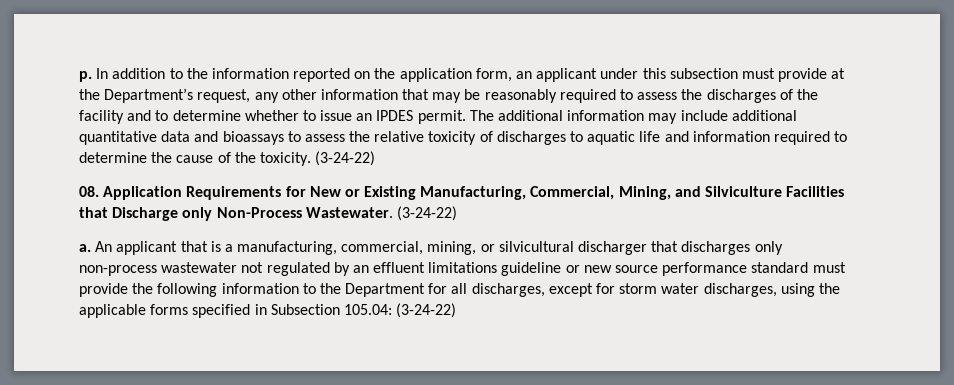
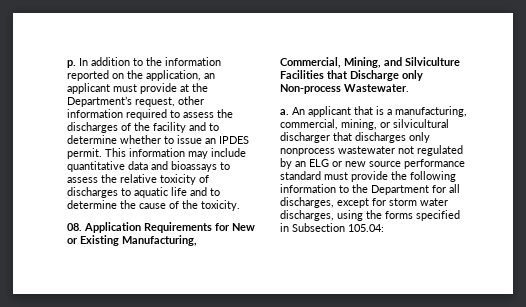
- p. In addition to the information reported on the application form, an applicant under this subsection must provide at the Department’s request, any other information that may be reasonably required to assess the discharges of the facility and to determine whether to issue an IPDES permit.
+ p. In addition to the information reported on the application, an applicant must provide at the Department’s request, other information required to assess the discharges of the facility and to determine whether to issue an IPDES permit.
- The additional information may include additional quantitative data and bioassays to assess the relative toxicity of discharges to aquatic life and information required to determine the cause of the toxicity. (3-24-22)
+ This information may include quantitative data and bioassays to assess the relative toxicity of discharges to aquatic life and to determine the cause of the toxicity.
- 08. Application Requirements for New or Existing Manufacturing, Commercial, Mining, and Silviculture Facilities that Discharge only Non-Process Wastewater. (3-24-22)
+ 08. Application Requirements for New or Existing Manufacturing, Commercial, Mining, and Silviculture Facilities that Discharge only Non-process Wastewater.
- An applicant that is a manufacturing, commercial, mining, or silvicultural discharger that discharges only non-process wastewater not regulated by an effluent limitations guideline or new source performance standard must provide the following information to the Department for all discharges, except for storm water discharges, using the applicable forms specified in Subsection 105.04: (3-24-22)
+ An applicant that is a manufacturing, commercial, mining, or silvicultural discharger that discharges only nonprocess wastewater not regulated by an ELG or new source performance standard must provide the following information to the Department for all discharges, except for storm water discharges, using the forms specified in Subsection 105.04:

